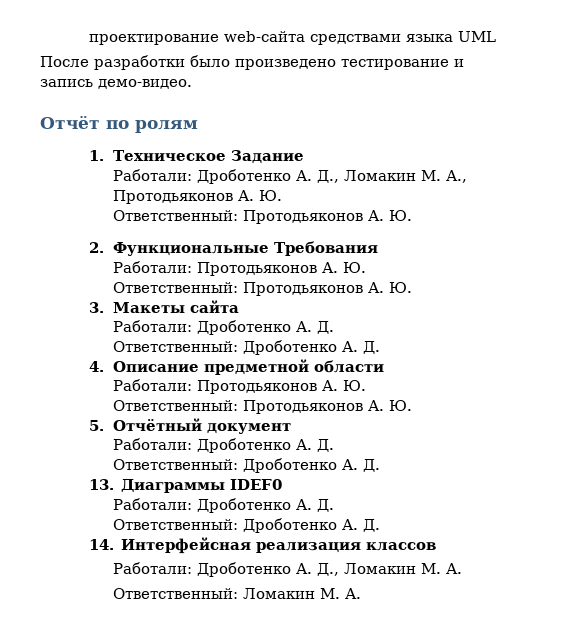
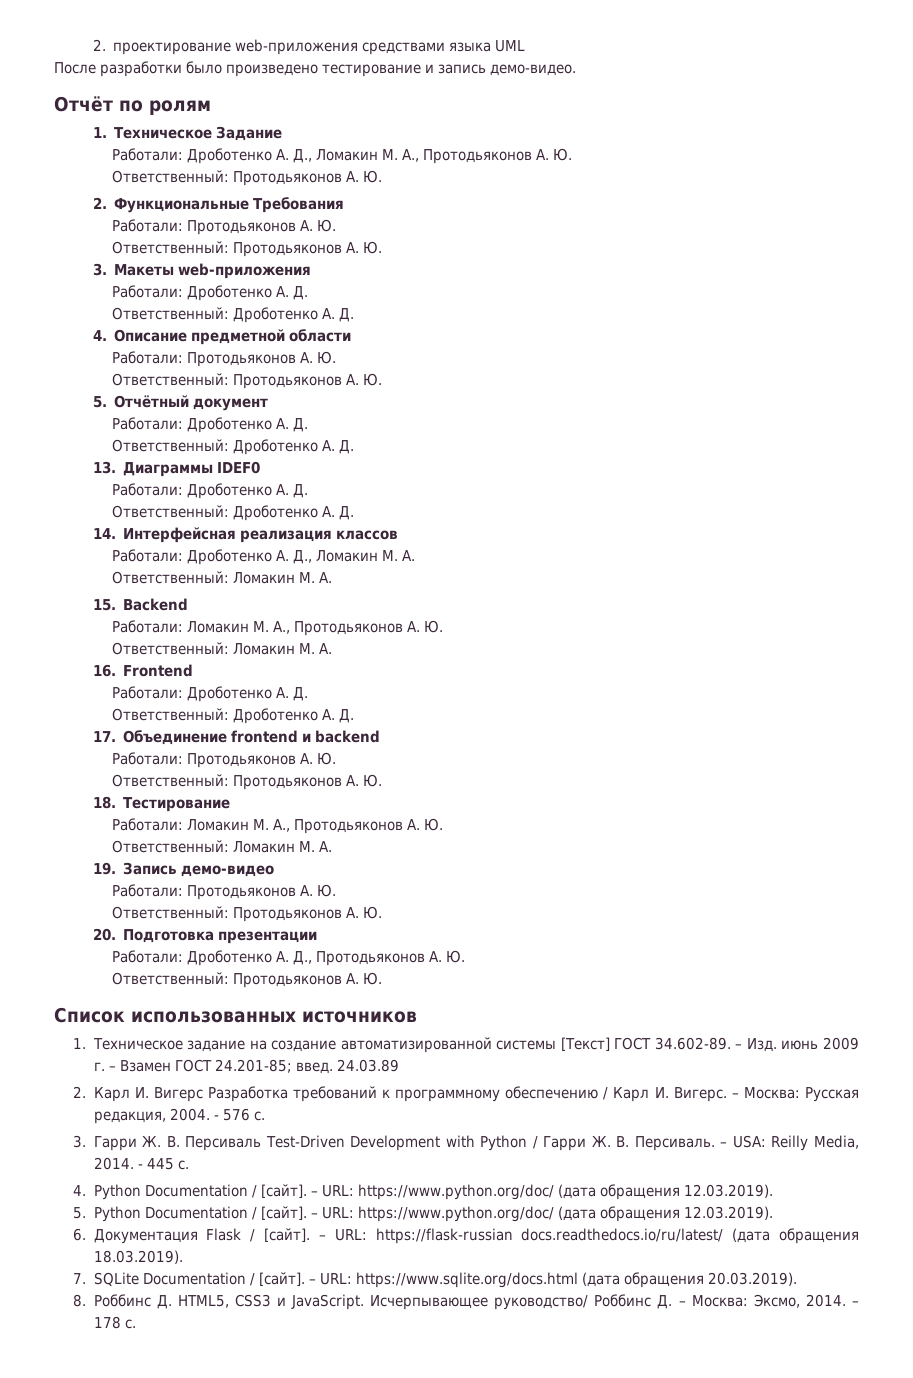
- проектирование web-сайта средствами языка UML
+ 2. проектирование web-приложения средствами языка UML
- 3. Макеты сайта
+ 3. Макеты web-приложения
+ 15. Backend
+ Работали: Ломакин М. А., Протодьяконов А. Ю.
+ Ответственный: Ломакин М. А.
+ 16. Frontend
+ Работали: Дроботенко А. Д.
+ Ответственный: Дроботенко А. Д.
+ 17. Объединение frontend и backend
+ Работали: Протодьяконов А. Ю.
+ Ответственный: Протодьяконов А. Ю.
+ 18. Тестирование
+ Работали: Ломакин М. А., Протодьяконов А. Ю.
+ Ответственный: Ломакин М. А.
+ 19. Запись демо-видео
+ Работали: Протодьяконов А. Ю.
+ Ответственный: Протодьяконов А. Ю.
+ 20. Подготовка презентации
+ Работали: Дроботенко А. Д., Протодьяконов А. Ю.
+ Ответственный: Протодьяконов А. Ю.
+ Список использованных источников
+ 1. Техническое задание на создание автоматизированной системы [Текст] ГОСТ 34.602-89. – Изд. июнь 2009 г. – Взамен ГОСТ 24.201-85; введ. 24.03.89
+ 2. Карл И. Вигерс Разработка требований к программному обеспечению / Карл И. Вигерс. – Москва: Русская редакция, 2004. - 576 с.
+ 3. Гарри Ж. В. Персиваль Test-Driven Development with Python / Гарри Ж. В. Персиваль. – USA: Reilly Media, 2014. - 445 с.
+ 4. Python Documentation / [сайт]. – URL: https://www.python.org/doc/ (дата обращения 12.03.2019).
+ 5. Python Documentation / [сайт]. – URL: https://www.python.org/doc/ (дата обращения 12.03.2019).
+ 6. Документация Flask / [сайт]. – URL: https://flask-russian docs.readthedocs.io/ru/latest/ (дата обращения 18.03.2019).
+ 7. SQLite Documentation / [сайт]. – URL: https://www.sqlite.org/docs.html (дата обращения 20.03.2019).
+ 8. Роббинс Д. HTML5, CSS3 и JavaScript. Исчерпывающее руководство/ Роббинс Д. – Москва: Эксмо, 2014. – 178 с.

